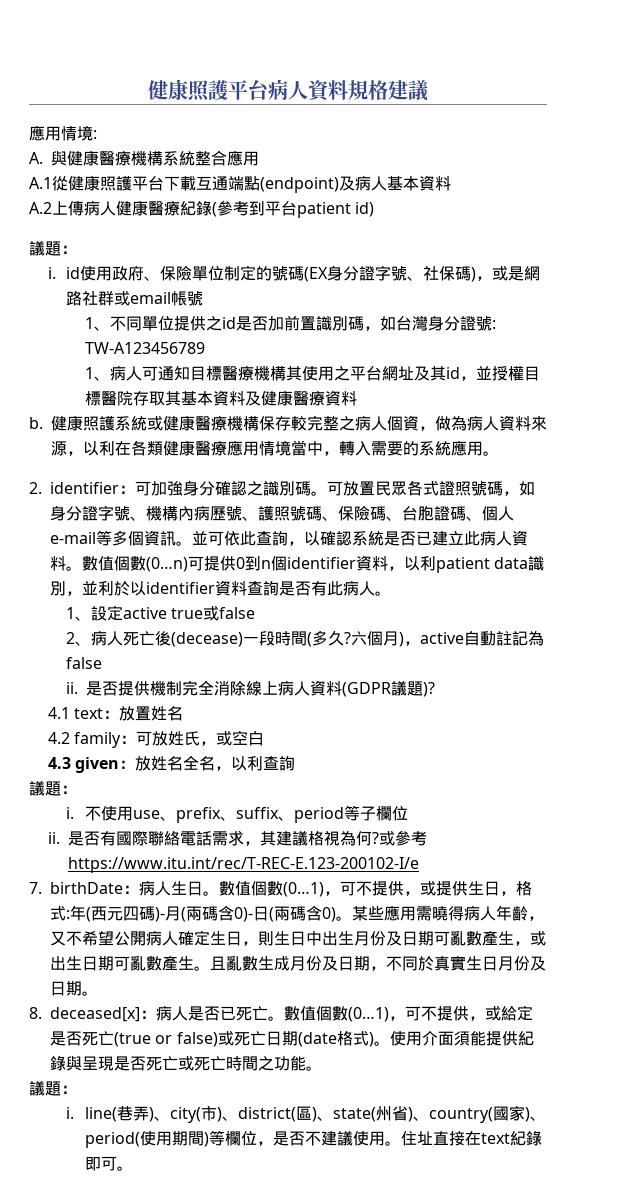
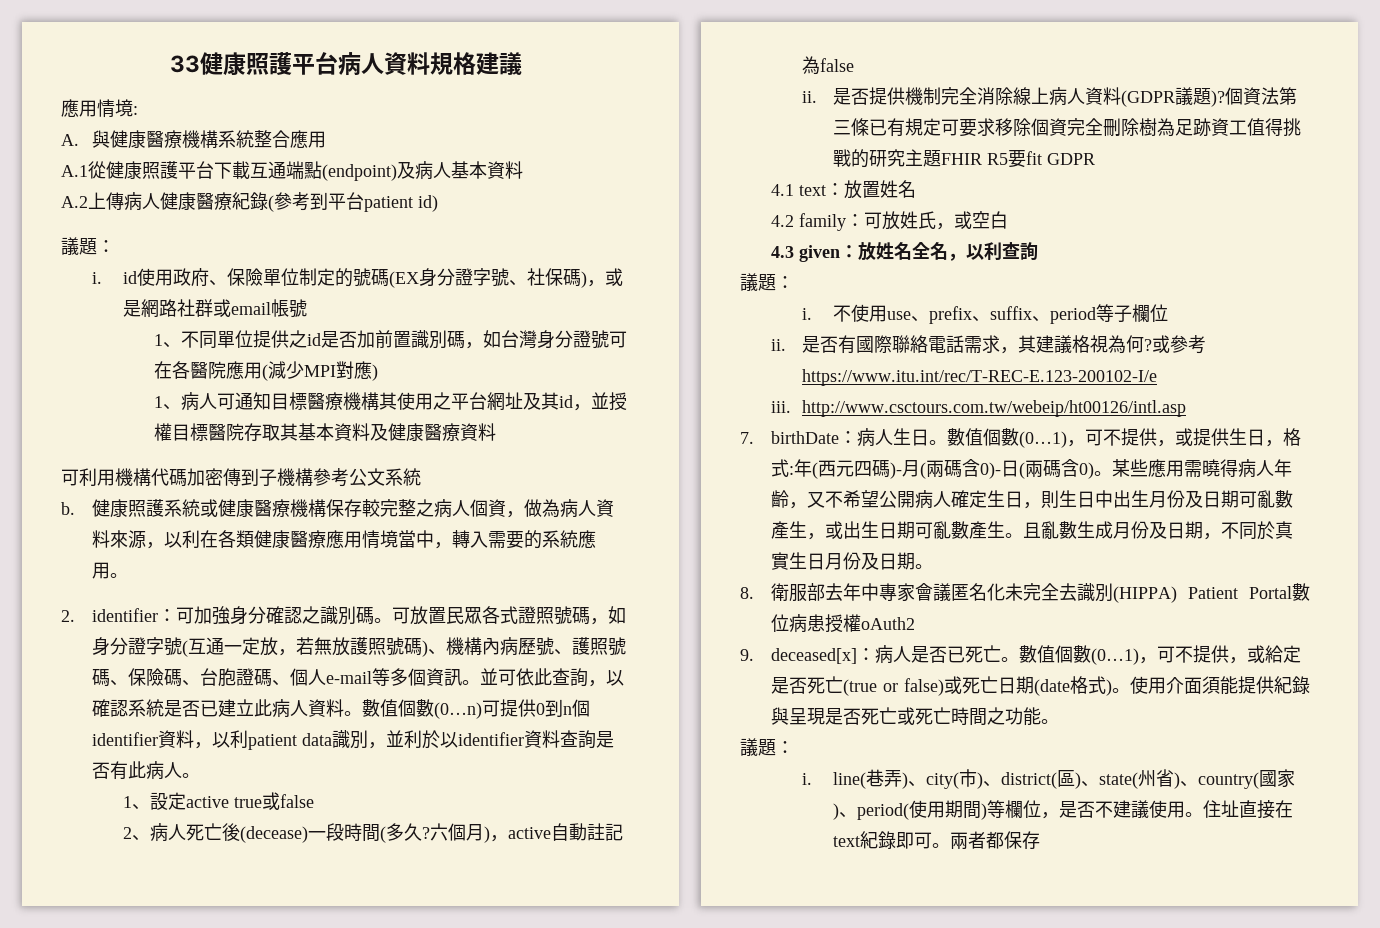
- 健康照護平台病人資料規格建議
+ 33健康照護平台病人資料規格建議
- 1、不同單位提供之id是否加前置識別碼，如台灣身分證號: TW-A123456789
+ 1、不同單位提供之id是否加前置識別碼，如台灣身分證號可在各醫院應用(減少MPI對應)
+ 可利用機構代碼加密傳到子機構參考公文系統
- 可放置民眾各式證照號碼，如身分證字號、機構內病歷號、護照號碼、保險碼、台胞證碼、個人e-mail等多個資訊。
+ 可放置民眾各式證照號碼，如身分證字號(互通一定放，若無放護照號碼)、機構內病歷號、護照號碼、保險碼、台胞證碼、個人e-mail等多個資訊。
+ 個資法第三條已有規定可要求移除個資完全刪除樹為足跡資工值得挑戰的研究主題FHIR R5要fit GDPR
+ iii. http://www.csctours.com.tw/webeip/ht00126/intl.asp
- 8. deceased[x]：病人是否已死亡。
+ 8.衛服部去年中專家會議匿名化未完全去識別(HIPPA) Patient Portal數位病患授權oAuth2
+ 9. deceased[x]：病人是否已死亡。
+ 兩者都保存

